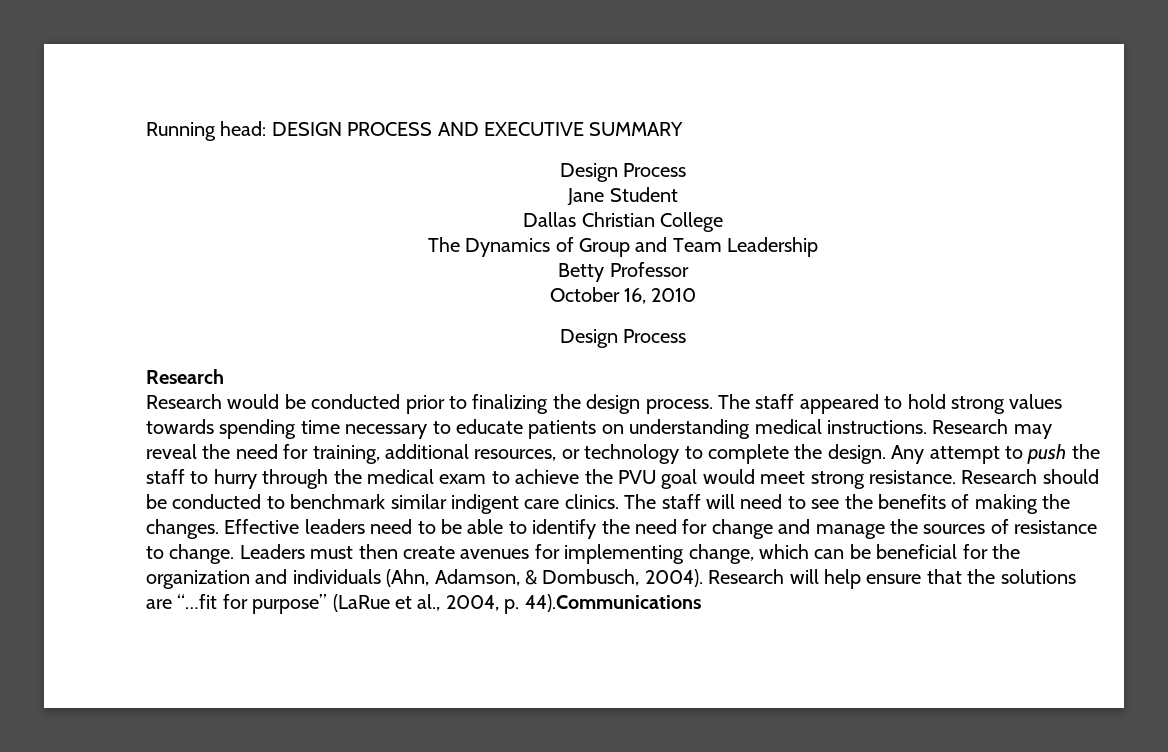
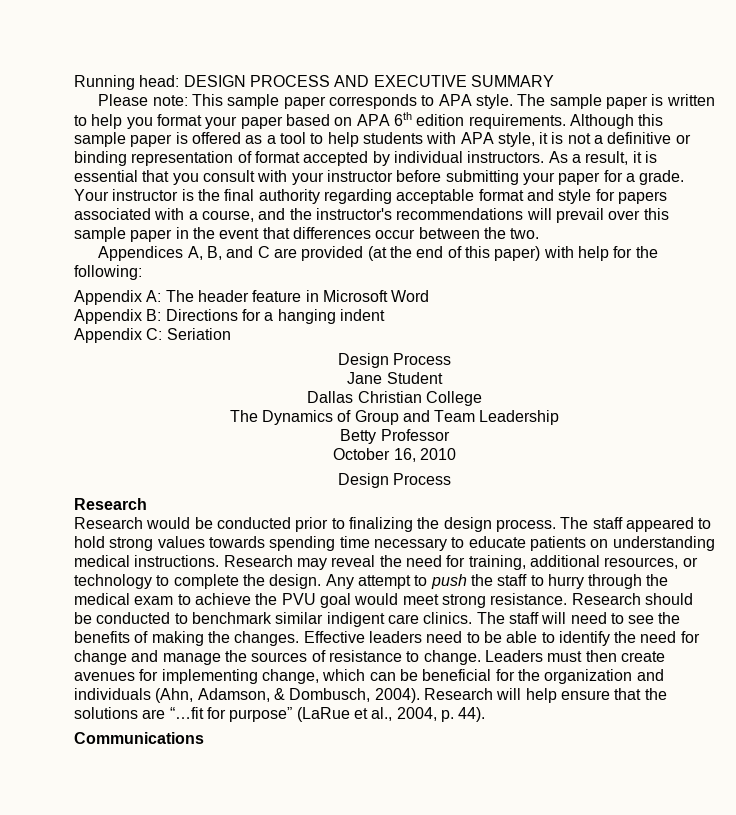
+ Please note: This sample paper corresponds to APA style. The sample paper is written to help you format your paper based on APA 6th edition requirements. Although this sample paper is offered as a tool to help students with APA style, it is not a definitive or binding representation of format accepted by individual instructors. As a result, it is essential that you consult with your instructor before submitting your paper for a grade. Your instructor is the final authority regarding acceptable format and style for papers associated with a course, and the instructor's recommendations will prevail over this sample paper in the event that differences occur between the two.
+ Appendices A, B, and C are provided (at the end of this paper) with help for the following:
+ Appendix A: The header feature in Microsoft Word
+ Appendix B: Directions for a hanging indent
+ Appendix C: Seriation
- Research will help ensure that the solutions are “…fit for purpose” (LaRue et al., 2004, p. 44).Communications
+ Research will help ensure that the solutions are “…fit for purpose” (LaRue et al., 2004, p. 44).
+ Communications

